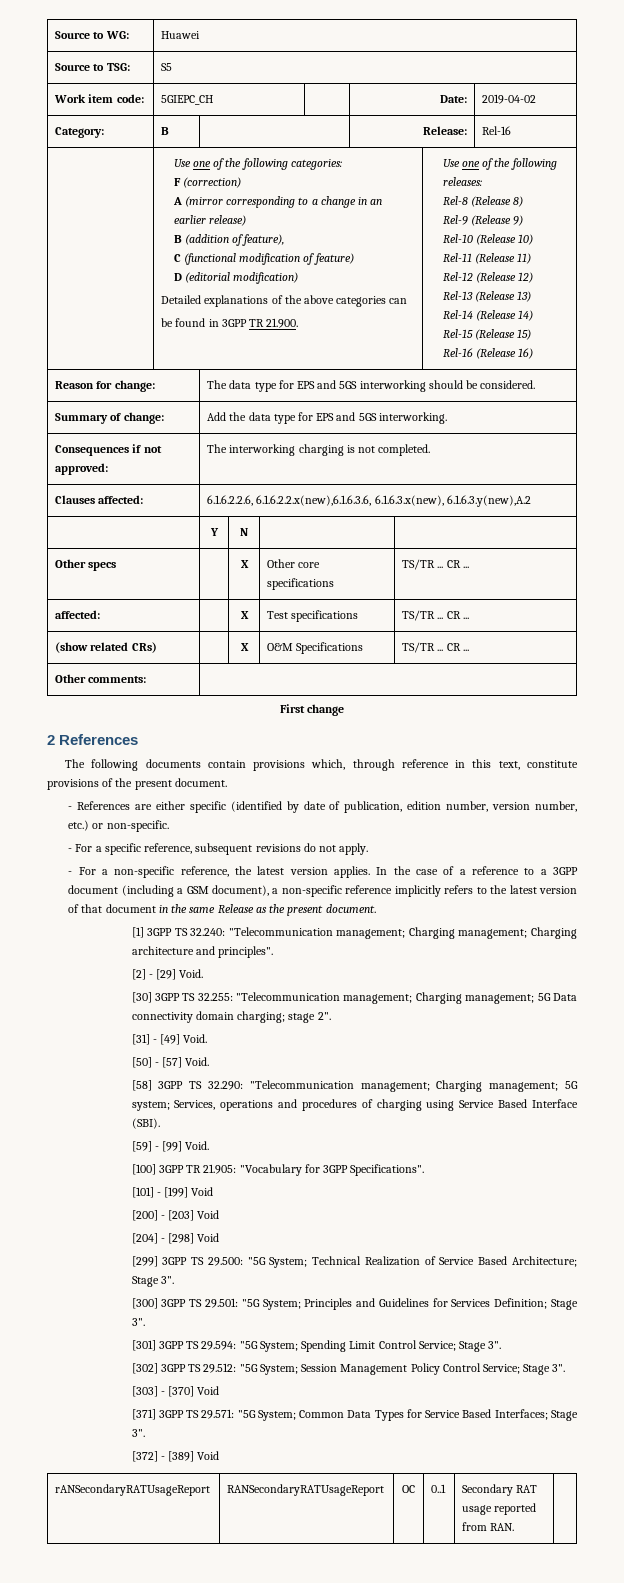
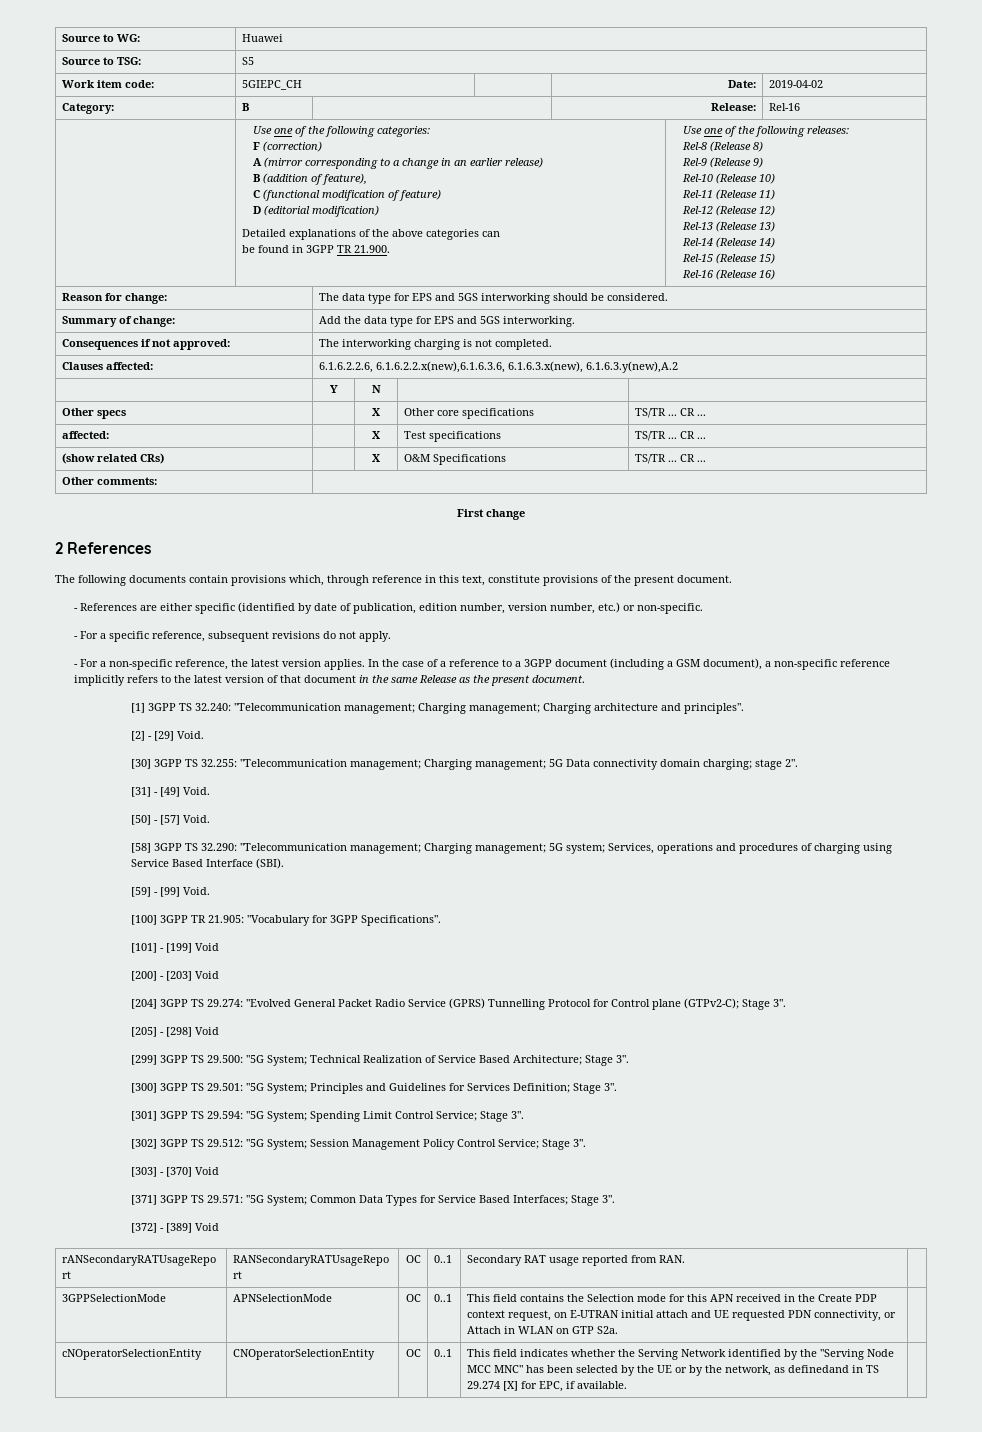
- [204] - [298] Void
+ [204] 3GPP TS 29.274: "Evolved General Packet Radio Service (GPRS) Tunnelling Protocol for Control plane (GTPv2-C); Stage 3".
+ [205] - [298] Void
+ 3GPPSelectionMode | APNSelectionMode | OC | 0..1 | This field contains the Selection mode for this APN received in the Create PDP context request, on E-UTRAN initial attach and UE requested PDN connectivity, or Attach in WLAN on GTP S2a. |
+ cNOperatorSelectionEntity | CNOperatorSelectionEntity | OC | 0..1 | This field indicates whether the Serving Network identified by the "Serving Node MCC MNC" has been selected by the UE or by the network, as definedand in TS 29.274 [X] for EPC, if available. |

